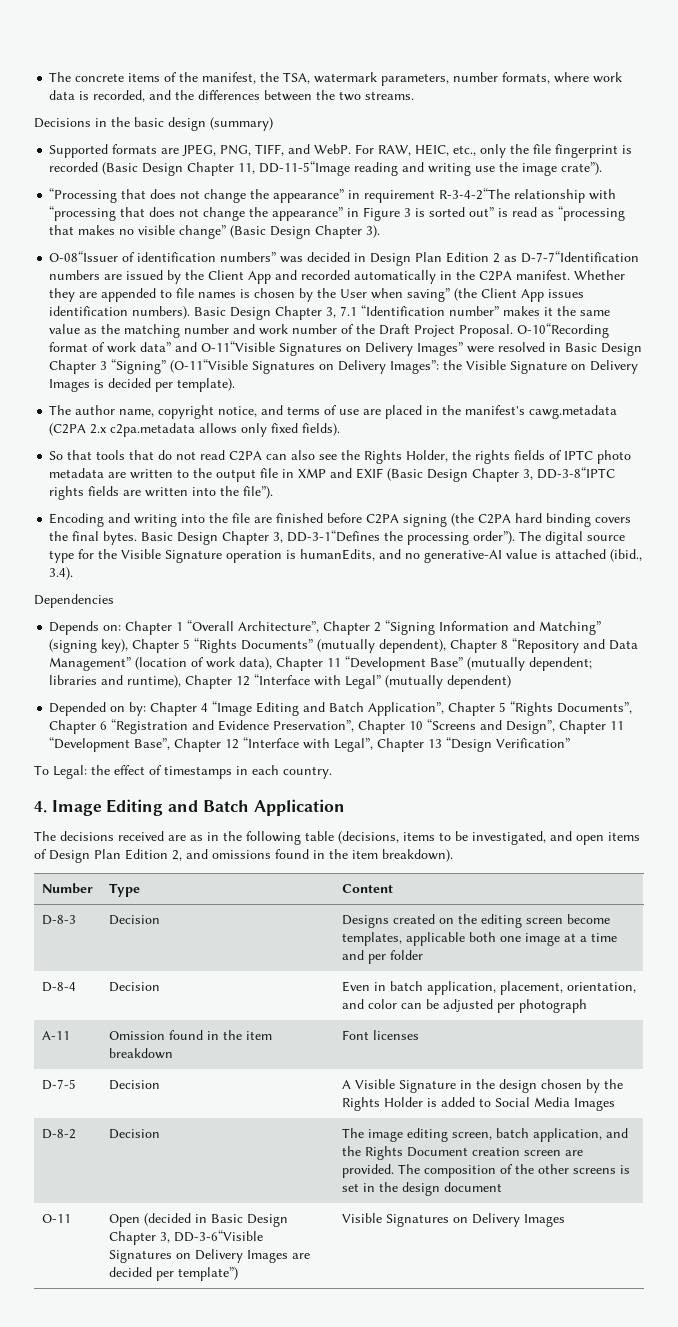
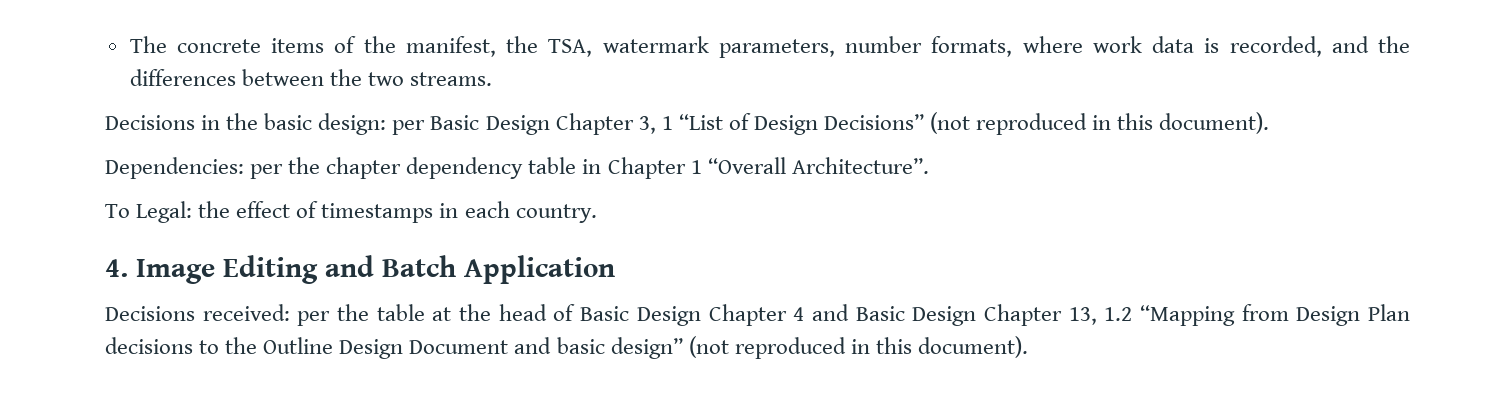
- Decisions in the basic design (summary)
- Supported formats are JPEG, PNG, TIFF, and WebP. For RAW, HEIC, etc., only the file fingerprint is recorded (Basic Design Chapter 11, DD-11-5“Image reading and writing use the image crate”).
- “Processing that does not change the appearance” in requirement R-3-4-2“The relationship with “processing that does not change the appearance” in Figure 3 is sorted out” is read as “processing that makes no visible change” (Basic Design Chapter 3).
- O-08“Issuer of identification numbers” was decided in Design Plan Edition 2 as D-7-7“Identification numbers are issued by the Client App and recorded automatically in the C2PA manifest. Whether they are appended to file names is chosen by the User when saving” (the Client App issues identification numbers). Basic Design Chapter 3, 7.1 “Identification number” makes it the same value as the matching number and work number of the Draft Project Proposal. O-10“Recording format of work data” and O-11“Visible Signatures on Delivery Images” were resolved in Basic Design Chapter 3 “Signing” (O-11“Visible Signatures on Delivery Images”: the Visible Signature on Delivery Images is decided per template).
- The author name, copyright notice, and terms of use are placed in the manifest's cawg.metadata (C2PA 2.x c2pa.metadata allows only fixed fields).
- So that tools that do not read C2PA can also see the Rights Holder, the rights fields of IPTC photo metadata are written to the output file in XMP and EXIF (Basic Design Chapter 3, DD-3-8“IPTC rights fields are written into the file”).
- Encoding and writing into the file are finished before C2PA signing (the C2PA hard binding covers the final bytes. Basic Design Chapter 3, DD-3-1“Defines the processing order”). The digital source type for the Visible Signature operation is humanEdits, and no generative-AI value is attached (ibid., 3.4).
- Dependencies
- Depends on: Chapter 1 “Overall Architecture”, Chapter 2 “Signing Information and Matching” (signing key), Chapter 5 “Rights Documents” (mutually dependent), Chapter 8 “Repository and Data Management” (location of work data), Chapter 11 “Development Base” (mutually dependent; libraries and runtime), Chapter 12 “Interface with Legal” (mutually dependent)
- Depended on by: Chapter 4 “Image Editing and Batch Application”, Chapter 5 “Rights Documents”, Chapter 6 “Registration and Evidence Preservation”, Chapter 10 “Screens and Design”, Chapter 11 “Development Base”, Chapter 12 “Interface with Legal”, Chapter 13 “Design Verification”
+ Decisions in the basic design: per Basic Design Chapter 3, 1 “List of Design Decisions” (not reproduced in this document).
+ Dependencies: per the chapter dependency table in Chapter 1 “Overall Architecture”.
- The decisions received are as in the following table (decisions, items to be investigated, and open items of Design Plan Edition 2, and omissions found in the item breakdown).
- Number | Type | Content
- D-8-3 | Decision | Designs created on the editing screen become templates, applicable both one image at a time and per folder
- D-8-4 | Decision | Even in batch application, placement, orientation, and color can be adjusted per photograph
- A-11 | Omission found in the item breakdown | Font licenses
- D-7-5 | Decision | A Visible Signature in the design chosen by the Rights Holder is added to Social Media Images
- D-8-2 | Decision | The image editing screen, batch application, and the Rights Document creation screen are provided. The composition of the other screens is set in the design document
- O-11 | Open (decided in Basic Design Chapter 3, DD-3-6“Visible Signatures on Delivery Images are decided per template”) | Visible Signatures on Delivery Images
+ Decisions received: per the table at the head of Basic Design Chapter 4 and Basic Design Chapter 13, 1.2 “Mapping from Design Plan decisions to the Outline Design Document and basic design” (not reproduced in this document).

